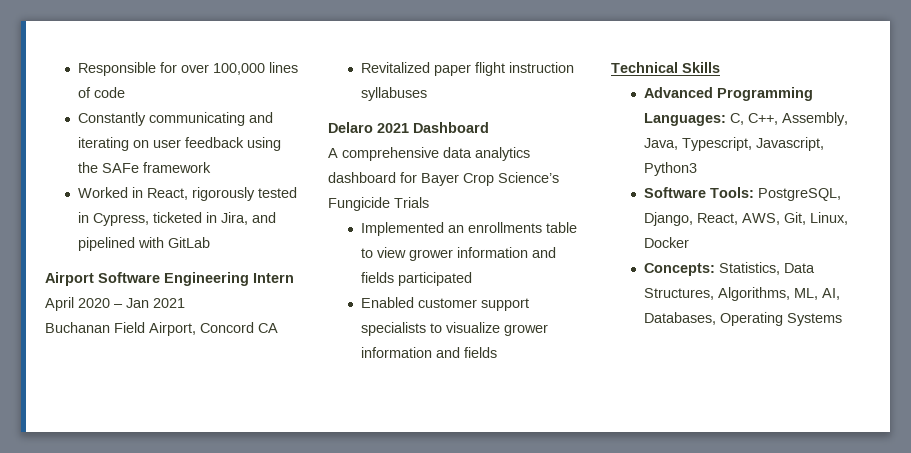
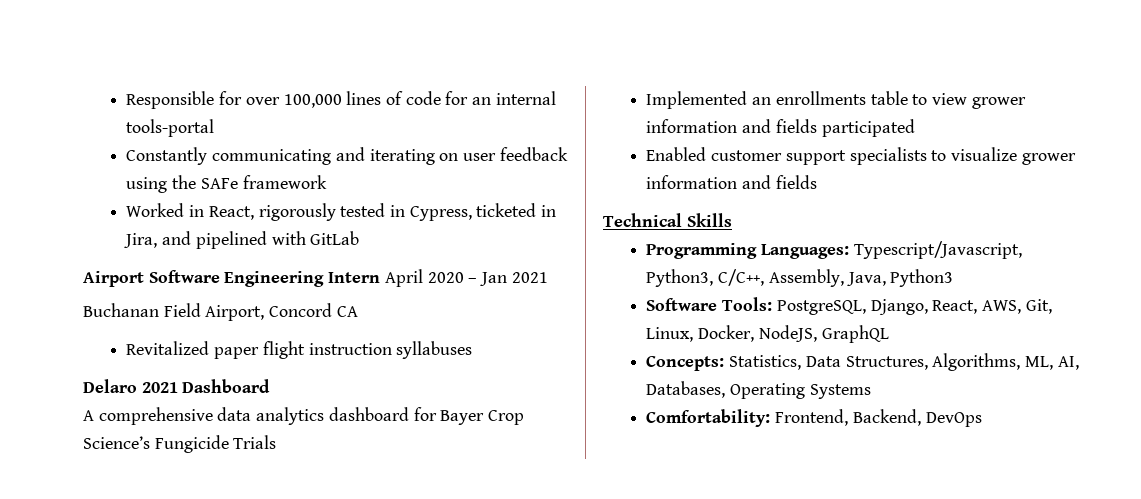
- Responsible for over 100,000 lines of code
+ Responsible for over 100,000 lines of code for an internal tools-portal
- Advanced Programming Languages: C, C++, Assembly, Java, Typescript, Javascript, Python3
+ Programming Languages: Typescript/Javascript, Python3, C/C++, Assembly, Java, Python3
- Software Tools: PostgreSQL, Django, React, AWS, Git, Linux, Docker
+ Software Tools: PostgreSQL, Django, React, AWS, Git, Linux, Docker, NodeJS, GraphQL
+ Comfortability: Frontend, Backend, DevOps

